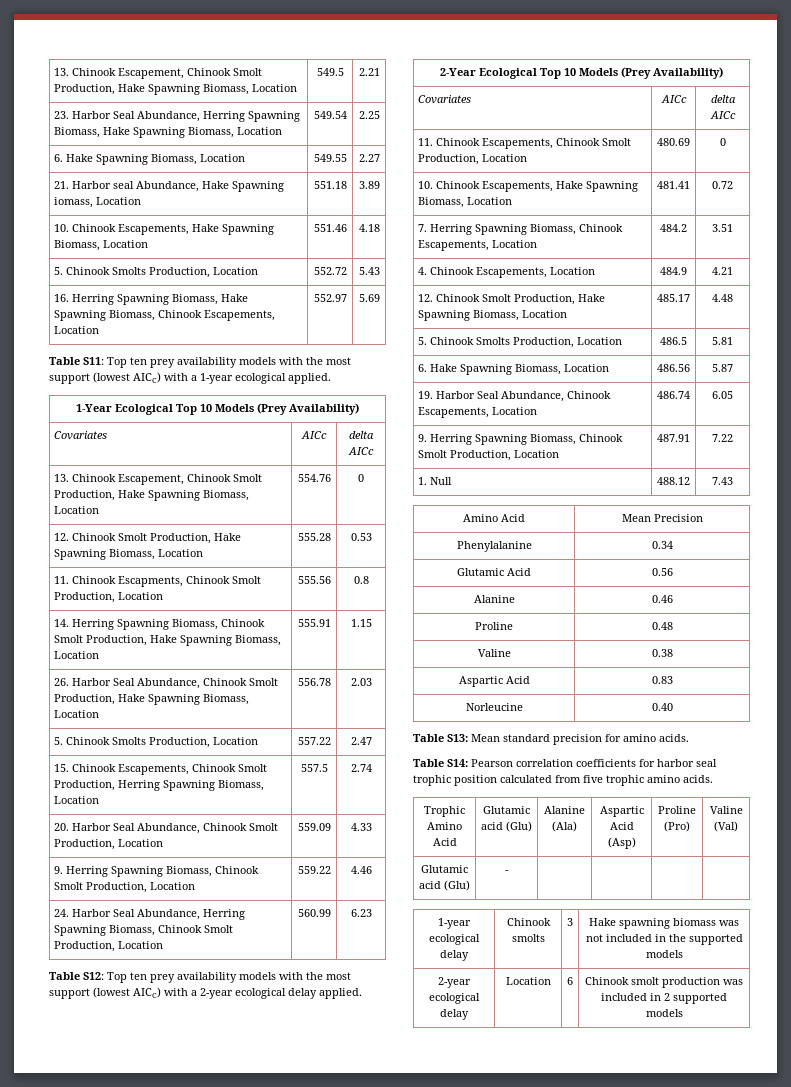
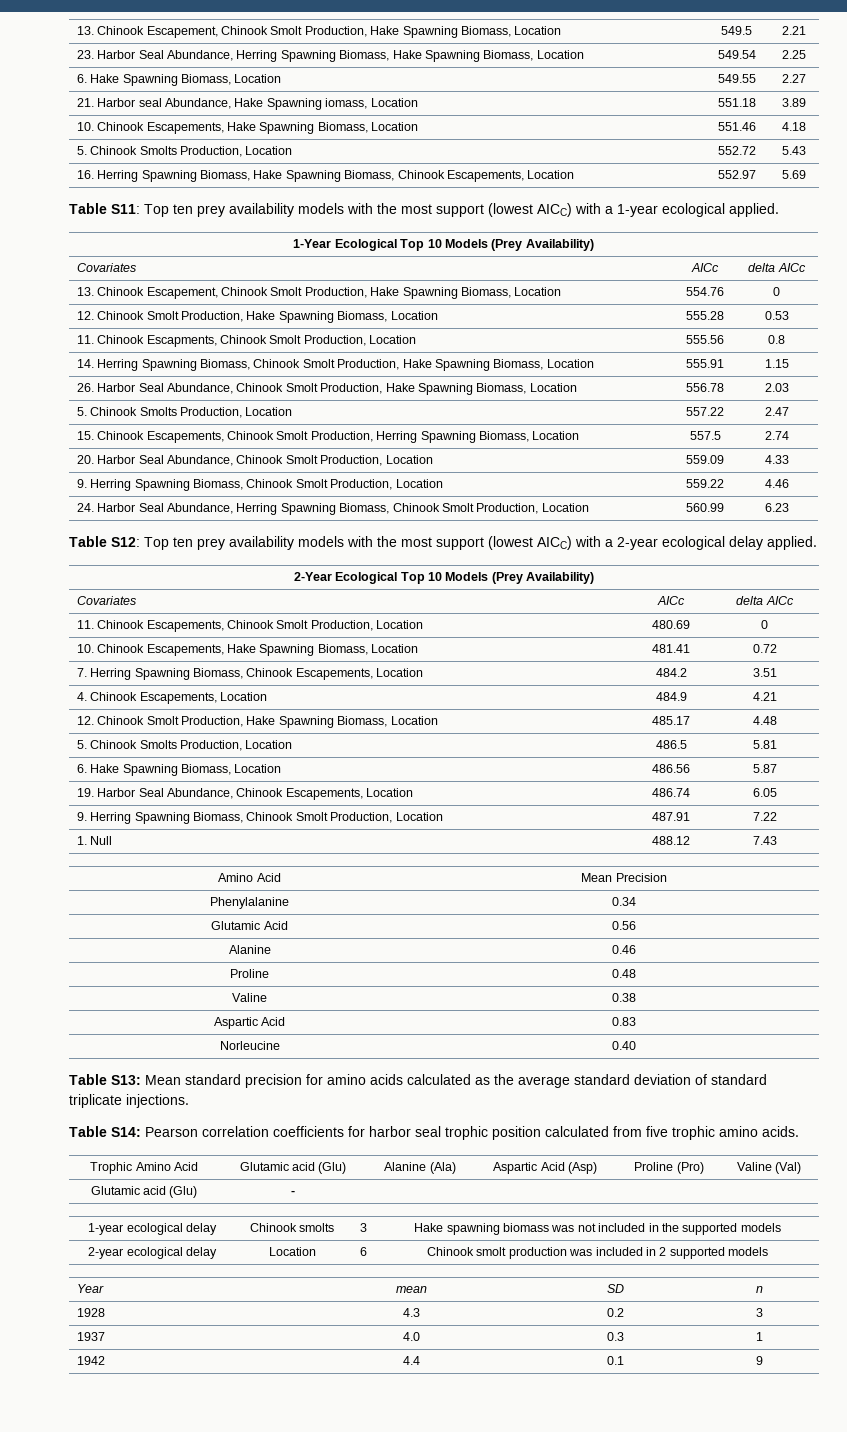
- Table S13: Mean standard precision for amino acids.
+ Table S13: Mean standard precision for amino acids calculated as the average standard deviation of standard triplicate injections.
+ Year | mean | SD | n
+ 1928 | 4.3 | 0.2 | 3
+ 1937 | 4.0 | 0.3 | 1
+ 1942 | 4.4 | 0.1 | 9

